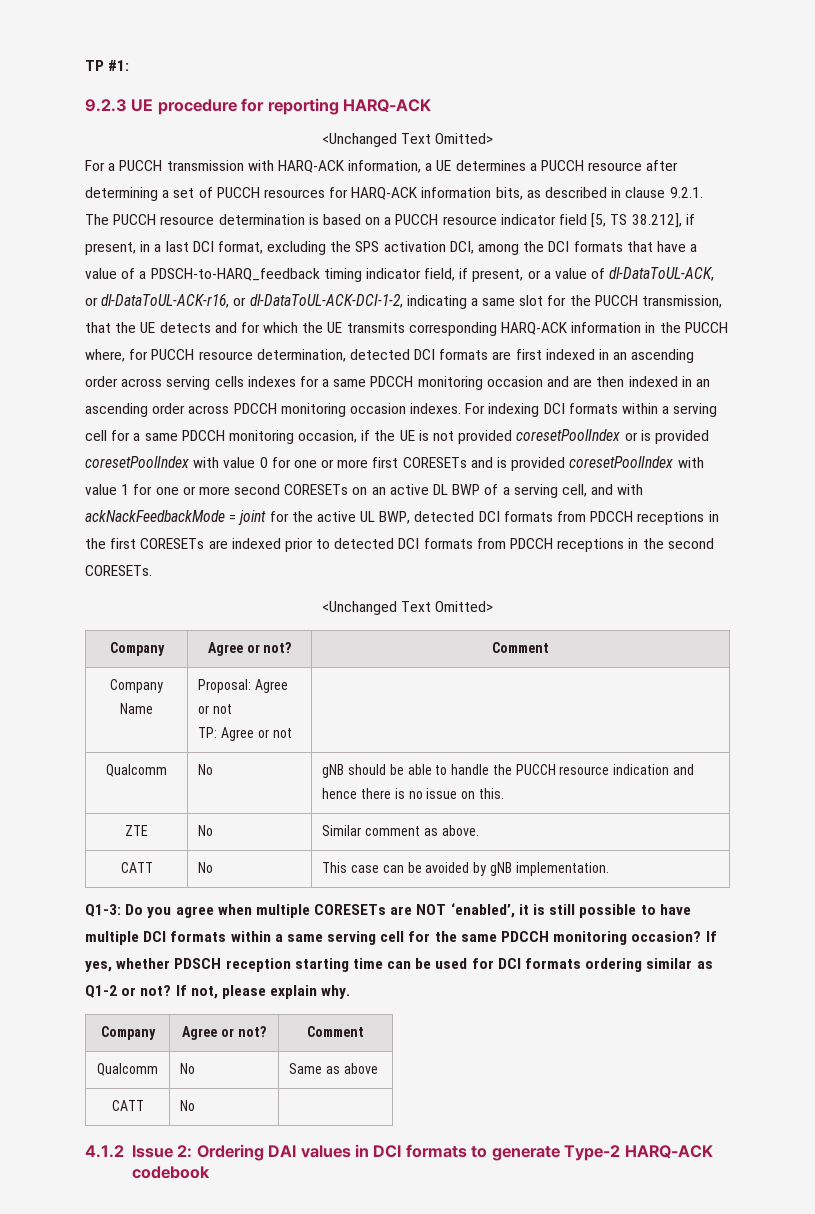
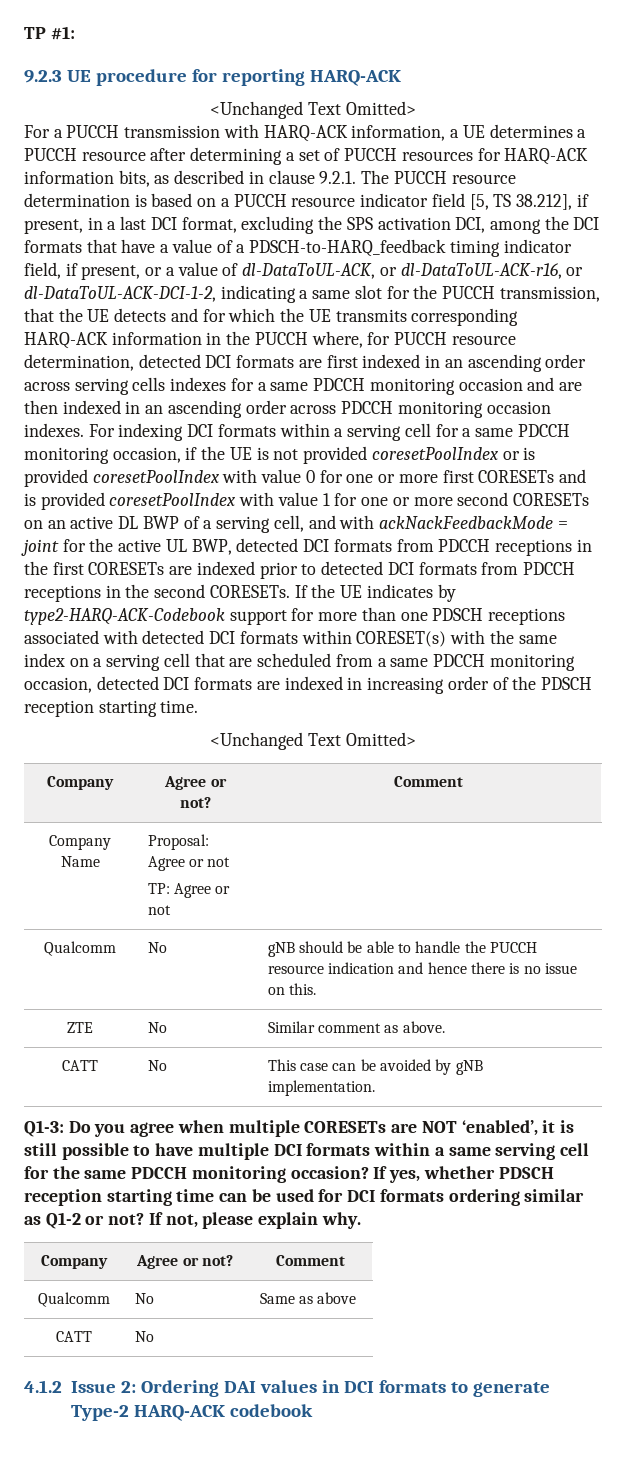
+ If the UE indicates by type2-HARQ-ACK-Codebook support for more than one PDSCH receptions associated with detected DCI formats within CORESET(s) with the same index on a serving cell that are scheduled from a same PDCCH monitoring occasion, detected DCI formats are indexed in increasing order of the PDSCH reception starting time.

